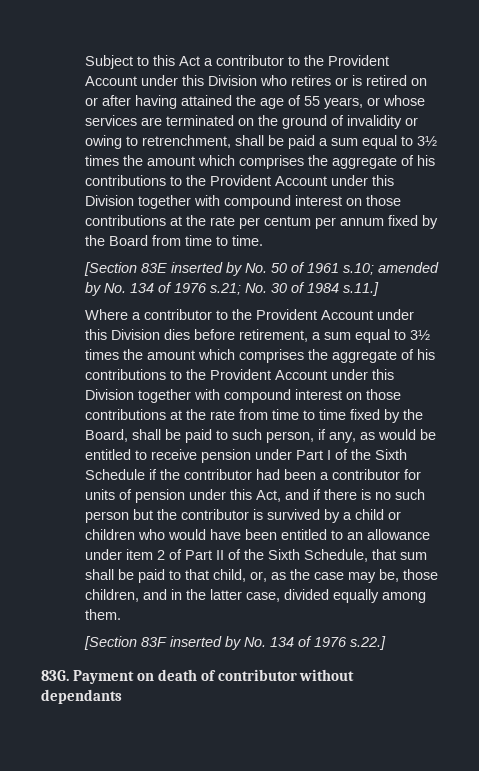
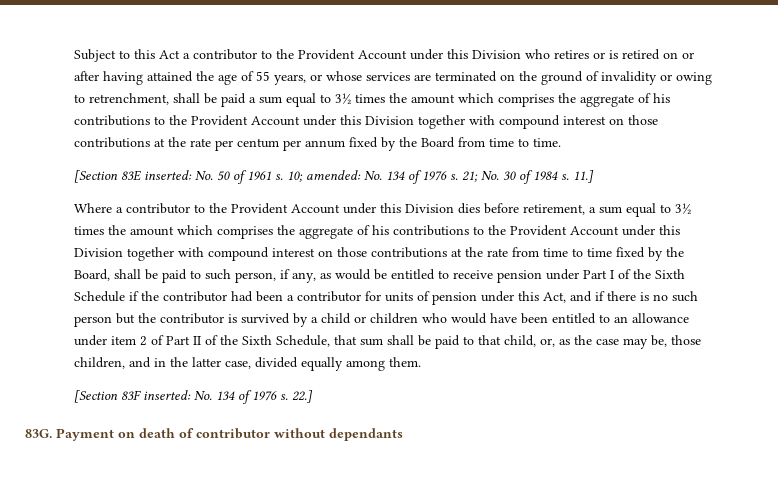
- [Section 83E inserted by No. 50 of 1961 s.10; amended by No. 134 of 1976 s.21; No. 30 of 1984 s.11.]
+ [Section 83E inserted: No. 50 of 1961 s. 10; amended: No. 134 of 1976 s. 21; No. 30 of 1984 s. 11.]
- [Section 83F inserted by No. 134 of 1976 s.22.]
+ [Section 83F inserted: No. 134 of 1976 s. 22.]

